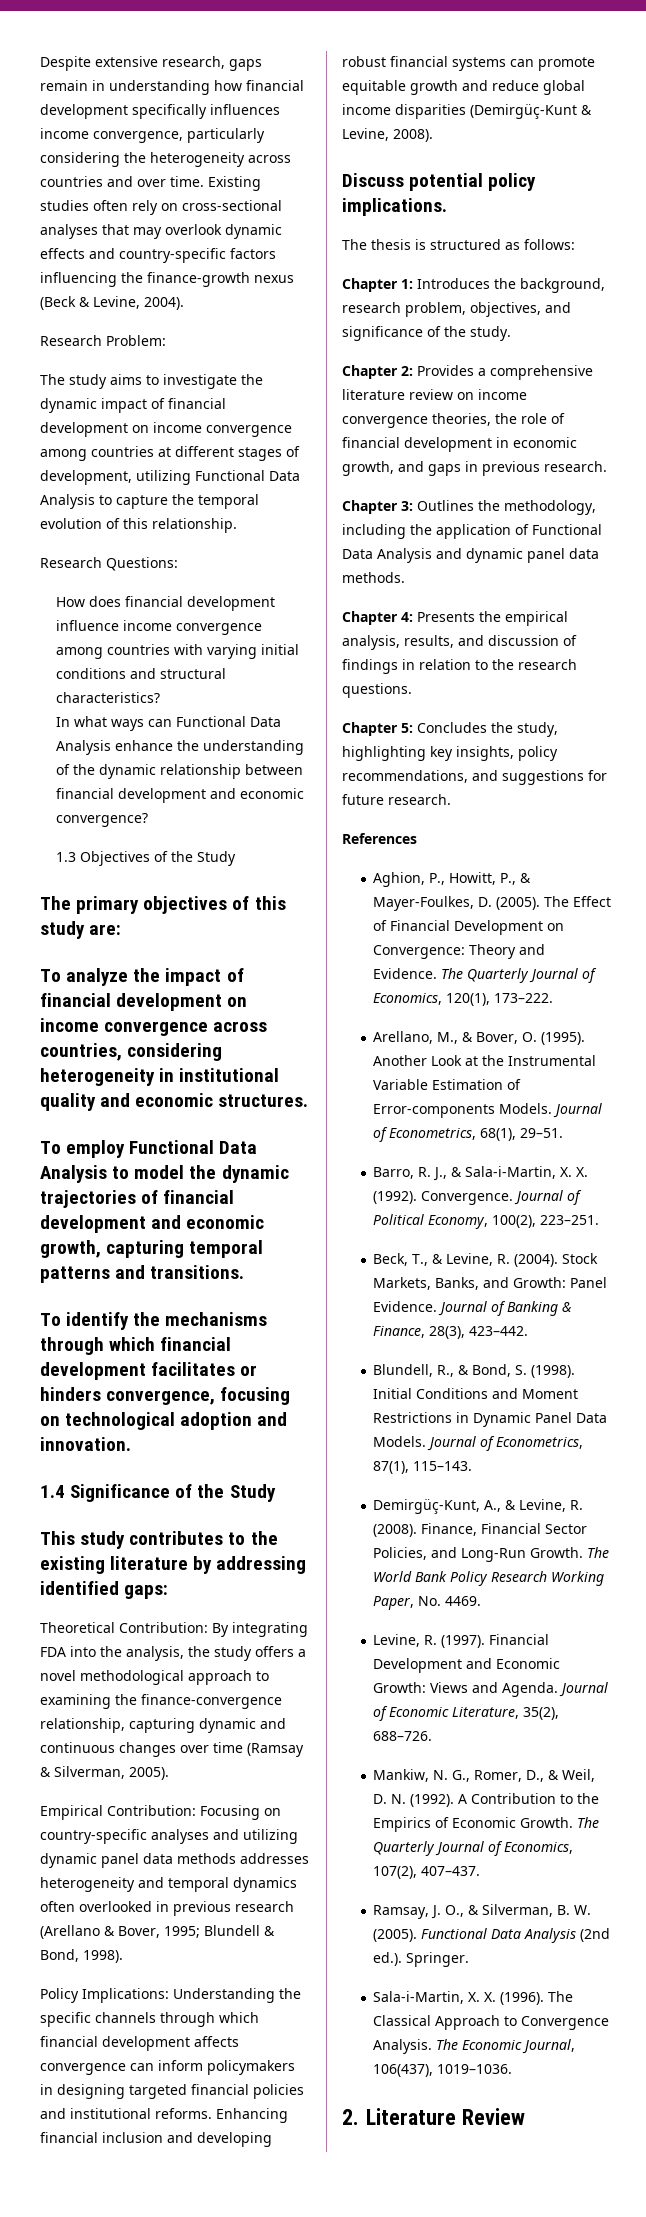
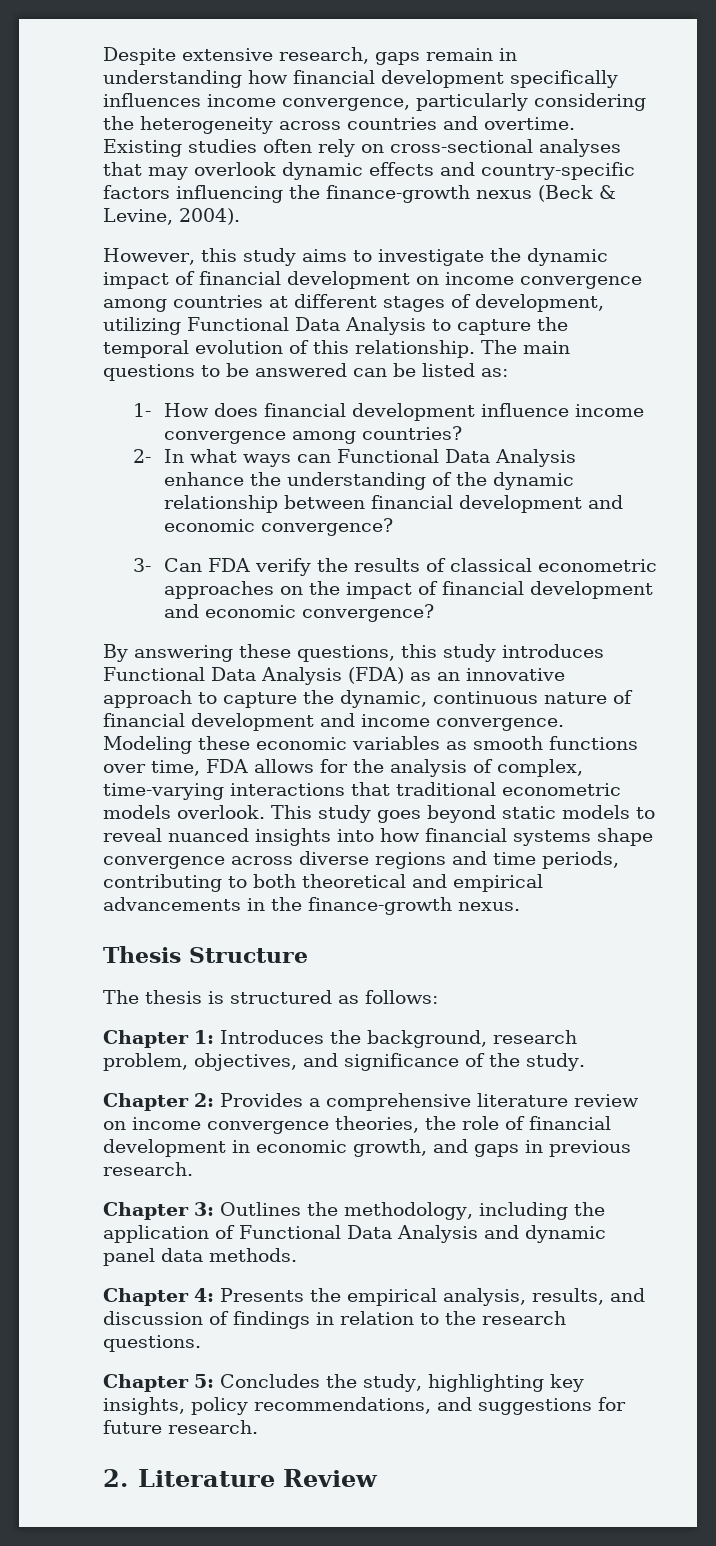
- Despite extensive research, gaps remain in understanding how financial development specifically influences income convergence, particularly considering the heterogeneity across countries and over time.
+ Despite extensive research, gaps remain in understanding how financial development specifically influences income convergence, particularly considering the heterogeneity across countries and overtime.
- Research Problem:
- The study aims to investigate the dynamic impact of financial development on income convergence among countries at different stages of development, utilizing Functional Data Analysis to capture the temporal evolution of this relationship.
- Research Questions:
- How does financial development influence income convergence among countries with varying initial conditions and structural characteristics?
- In what ways can Functional Data Analysis enhance the understanding of the dynamic relationship between financial development and economic convergence?
+ However, this study aims to investigate the dynamic impact of financial development on income convergence among countries at different stages of development, utilizing Functional Data Analysis to capture the temporal evolution of this relationship. The main questions to be answered can be listed as:
+ 1- How does financial development influence income convergence among countries?
+ 2- In what ways can Functional Data Analysis enhance the understanding of the dynamic relationship between financial development and economic convergence?
- 1.3 Objectives of the Study
- The primary objectives of this study are:
- To analyze the impact of financial development on income convergence across countries, considering heterogeneity in institutional quality and economic structures.
- To employ Functional Data Analysis to model the dynamic trajectories of financial development and economic growth, capturing temporal patterns and transitions.
- To identify the mechanisms through which financial development facilitates or hinders convergence, focusing on technological adoption and innovation.
- 1.4 Significance of the Study
- This study contributes to the existing literature by addressing identified gaps:
- Theoretical Contribution: By integrating FDA into the analysis, the study offers a novel methodological approach to examining the finance-convergence relationship, capturing dynamic and continuous changes over time (Ramsay & Silverman, 2005).
- Empirical Contribution: Focusing on country-specific analyses and utilizing dynamic panel data methods addresses heterogeneity and temporal dynamics often overlooked in previous research (Arellano & Bover, 1995; Blundell & Bond, 1998).
- Policy Implications: Understanding the specific channels through which financial development affects convergence can inform policymakers in designing targeted financial policies and institutional reforms. Enhancing financial inclusion and developing robust financial systems can promote equitable growth and reduce global income disparities (Demirgüç-Kunt & Levine, 2008).
- Discuss potential policy implications.
+ 3- Can FDA verify the results of classical econometric approaches on the impact of financial development and economic convergence?
+ By answering these questions, this study introduces Functional Data Analysis (FDA) as an innovative approach to capture the dynamic, continuous nature of financial development and income convergence. Modeling these economic variables as smooth functions over time, FDA allows for the analysis of complex, time-varying interactions that traditional econometric models overlook. This study goes beyond static models to reveal nuanced insights into how financial systems shape convergence across diverse regions and time periods, contributing to both theoretical and empirical advancements in the finance-growth nexus.
+ Thesis Structure
- References
- Aghion, P., Howitt, P., & Mayer-Foulkes, D. (2005). The Effect of Financial Development on Convergence: Theory and Evidence. The Quarterly Journal of Economics, 120(1), 173–222.
- Arellano, M., & Bover, O. (1995). Another Look at the Instrumental Variable Estimation of Error-components Models. Journal of Econometrics, 68(1), 29–51.
- Barro, R. J., & Sala-i-Martin, X. X. (1992). Convergence. Journal of Political Economy, 100(2), 223–251.
- Beck, T., & Levine, R. (2004). Stock Markets, Banks, and Growth: Panel Evidence. Journal of Banking & Finance, 28(3), 423–442.
- Blundell, R., & Bond, S. (1998). Initial Conditions and Moment Restrictions in Dynamic Panel Data Models. Journal of Econometrics, 87(1), 115–143.
- Demirgüç-Kunt, A., & Levine, R. (2008). Finance, Financial Sector Policies, and Long-Run Growth. The World Bank Policy Research Working Paper, No. 4469.
- Levine, R. (1997). Financial Development and Economic Growth: Views and Agenda. Journal of Economic Literature, 35(2), 688–726.
- Mankiw, N. G., Romer, D., & Weil, D. N. (1992). A Contribution to the Empirics of Economic Growth. The Quarterly Journal of Economics, 107(2), 407–437.
- Ramsay, J. O., & Silverman, B. W. (2005). Functional Data Analysis (2nd ed.). Springer.
- Sala-i-Martin, X. X. (1996). The Classical Approach to Convergence Analysis. The Economic Journal, 106(437), 1019–1036.

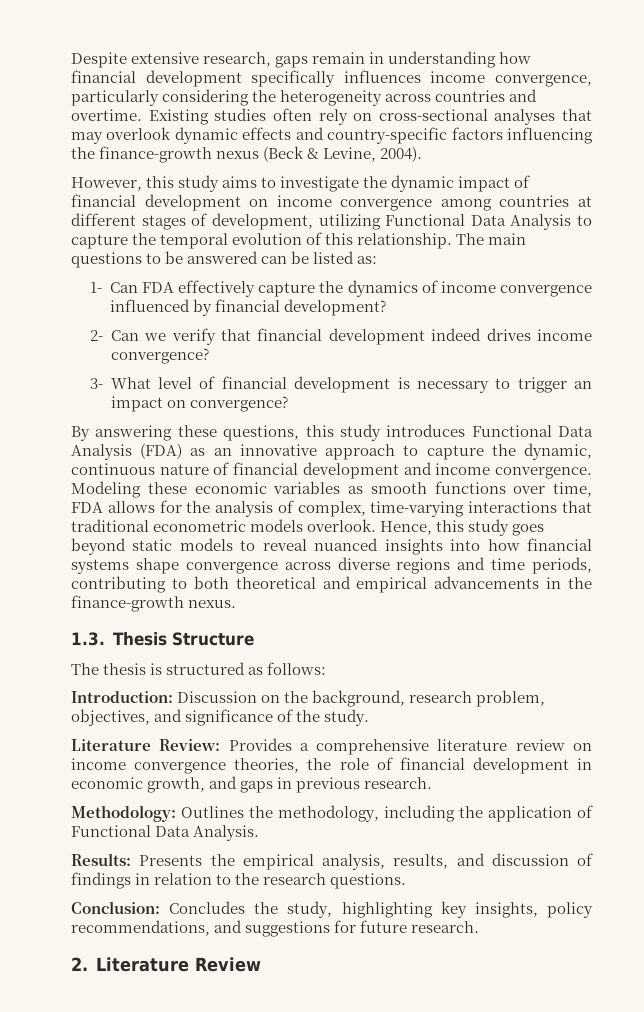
- 1- How does financial development influence income convergence among countries?
- 2- In what ways can Functional Data Analysis enhance the understanding of the dynamic relationship between financial development and economic convergence?
- 3- Can FDA verify the results of classical econometric approaches on the impact of financial development and economic convergence?
+ 1- Can FDA effectively capture the dynamics of income convergence influenced by financial development?
+ 2- Can we verify that financial development indeed drives income convergence?
+ 3- What level of financial development is necessary to trigger an impact on convergence?
- This study goes beyond static models to reveal nuanced insights into how financial systems shape convergence across diverse regions and time periods, contributing to both theoretical and empirical advancements in the finance-growth nexus.
+ Hence, this study goes beyond static models to reveal nuanced insights into how financial systems shape convergence across diverse regions and time periods, contributing to both theoretical and empirical advancements in the finance-growth nexus.
- Thesis Structure
+ 1.3. Thesis Structure
- Chapter 1: Introduces the background, research problem, objectives, and significance of the study.
+ Introduction: Discussion on the background, research problem, objectives, and significance of the study.
- Chapter 2: Provides a comprehensive literature review on income convergence theories, the role of financial development in economic growth, and gaps in previous research.
+ Literature Review: Provides a comprehensive literature review on income convergence theories, the role of financial development in economic growth, and gaps in previous research.
- Chapter 3: Outlines the methodology, including the application of Functional Data Analysis and dynamic panel data methods.
- Chapter 4: Presents the empirical analysis, results, and discussion of findings in relation to the research questions.
+ Methodology: Outlines the methodology, including the application of Functional Data Analysis.
+ Results: Presents the empirical analysis, results, and discussion of findings in relation to the research questions.
- Chapter 5: Concludes the study, highlighting key insights, policy recommendations, and suggestions for future research.
+ Conclusion: Concludes the study, highlighting key insights, policy recommendations, and suggestions for future research.

